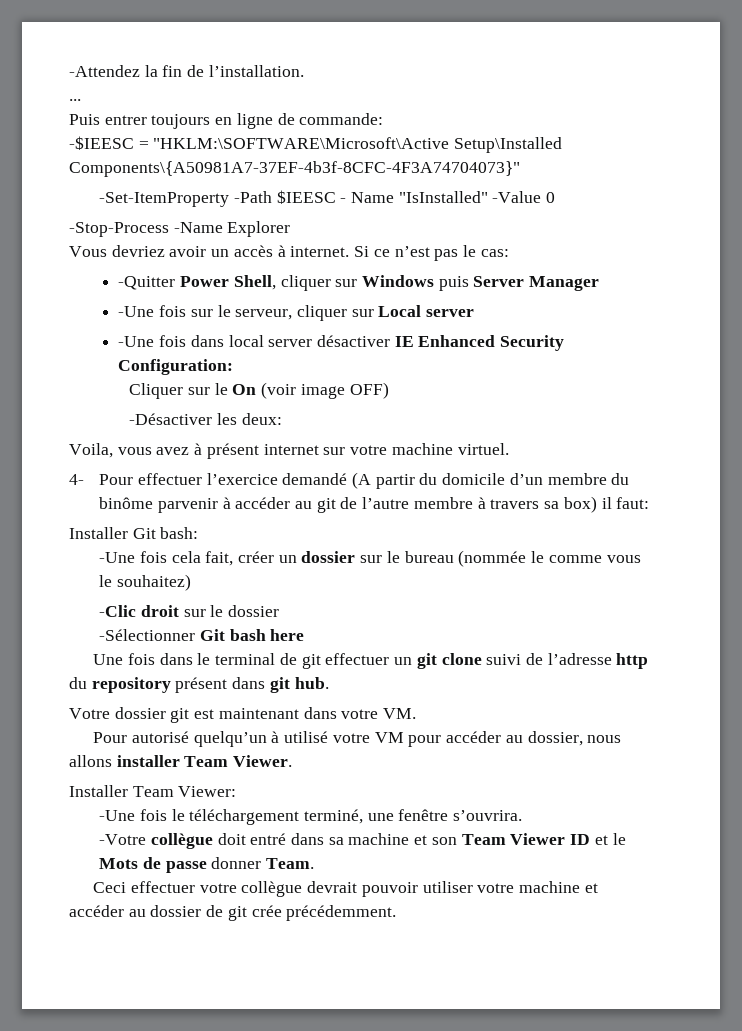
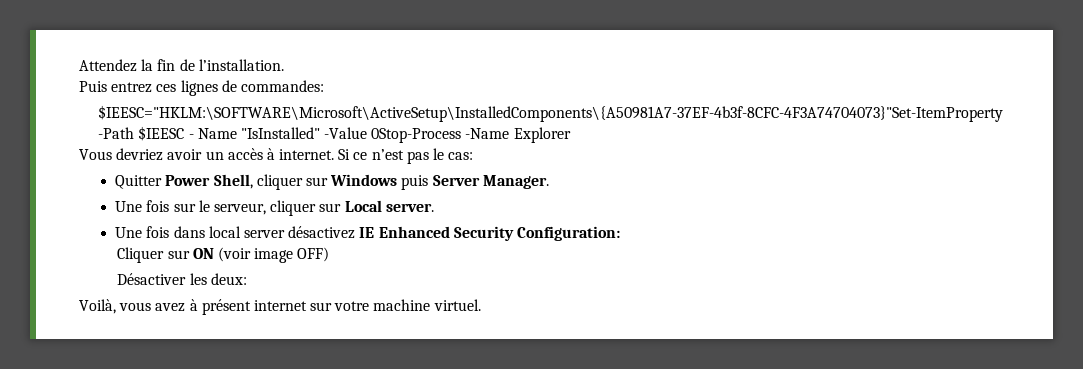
- -Attendez la fin de l’installation.
+ Attendez la fin de l’installation.
- ...
- Puis entrer toujours en ligne de commande:
- -$IEESC = "HKLM:\SOFTWARE\Microsoft\Active Setup\Installed Components\{A50981A7-37EF-4b3f-8CFC-4F3A74704073}"
- -Set-ItemProperty -Path $IEESC - Name "IsInstalled" -Value 0
- -Stop-Process -Name Explorer
+ Puis entrez ces lignes de commandes:
+ $IEESC="HKLM:\SOFTWARE\Microsoft\ActiveSetup\InstalledComponents\{A50981A7-37EF-4b3f-8CFC-4F3A74704073}"Set-ItemProperty -Path $IEESC - Name "IsInstalled" -Value 0Stop-Process -Name Explorer
- -Quitter Power Shell, cliquer sur Windows puis Server Manager
- -Une fois sur le serveur, cliquer sur Local server
- -Une fois dans local server désactiver IE Enhanced Security Configuration:
+ Quitter Power Shell, cliquer sur Windows puis Server Manager.
+ Une fois sur le serveur, cliquer sur Local server.
+ Une fois dans local server désactivez IE Enhanced Security Configuration:
- Cliquer sur le On (voir image OFF)
+ Cliquer sur ON (voir image OFF)
- -Désactiver les deux:
+ Désactiver les deux:
- Voila, vous avez à présent internet sur votre machine virtuel.
+ Voilà, vous avez à présent internet sur votre machine virtuel.
- 4- Pour effectuer l’exercice demandé (A partir du domicile d’un membre du binôme parvenir à accéder au git de l’autre membre à travers sa box) il faut:
- Installer Git bash:
- -Une fois cela fait, créer un dossier sur le bureau (nommée le comme vous le souhaitez)
- -Clic droit sur le dossier
- -Sélectionner Git bash here
- Une fois dans le terminal de git effectuer un git clone suivi de l’adresse http du repository présent dans git hub.
- Votre dossier git est maintenant dans votre VM.
- Pour autorisé quelqu’un à utilisé votre VM pour accéder au dossier, nous allons installer Team Viewer.
- Installer Team Viewer:
- -Une fois le téléchargement terminé, une fenêtre s’ouvrira.
- -Votre collègue doit entré dans sa machine et son Team Viewer ID et le Mots de passe donner Team.
- Ceci effectuer votre collègue devrait pouvoir utiliser votre machine et accéder au dossier de git crée précédemment.

